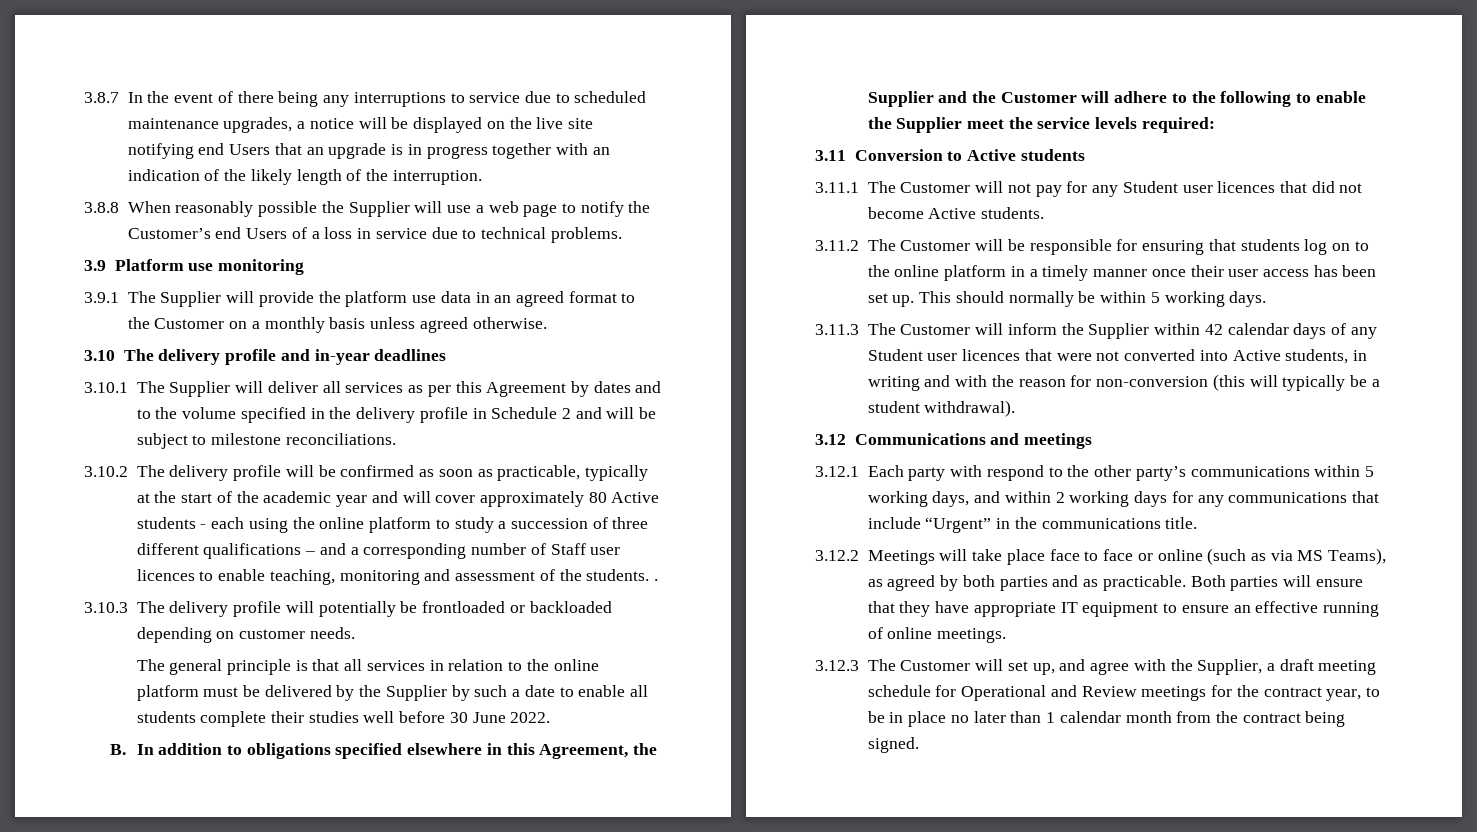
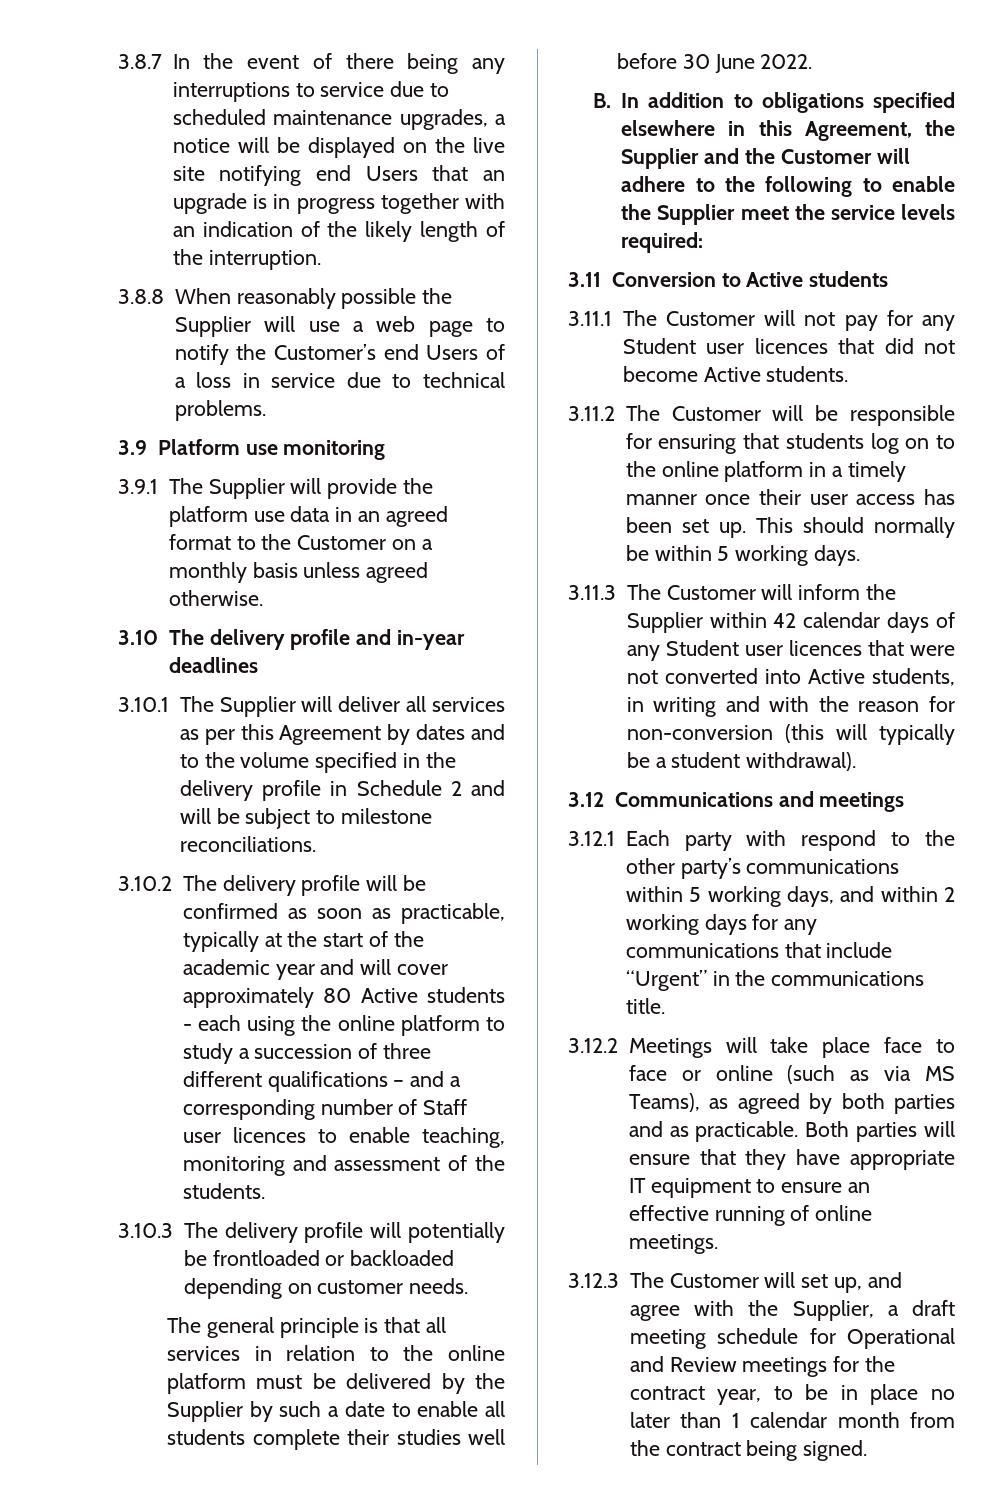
- 3.10.2 The delivery profile will be confirmed as soon as practicable, typically at the start of the academic year and will cover approximately 80 Active students - each using the online platform to study a succession of three different qualifications – and a corresponding number of Staff user licences to enable teaching, monitoring and assessment of the students. .
+ 3.10.2 The delivery profile will be confirmed as soon as practicable, typically at the start of the academic year and will cover approximately 80 Active students - each using the online platform to study a succession of three different qualifications – and a corresponding number of Staff user licences to enable teaching, monitoring and assessment of the students.

